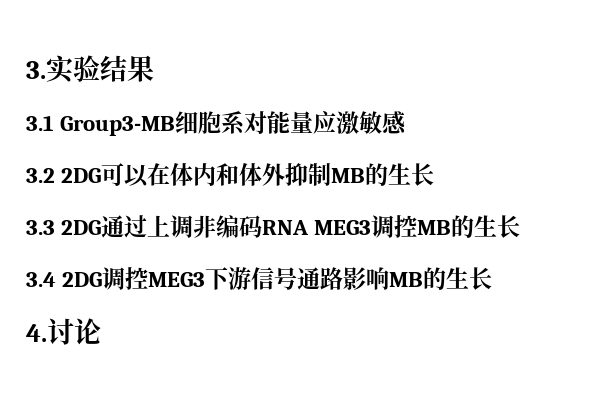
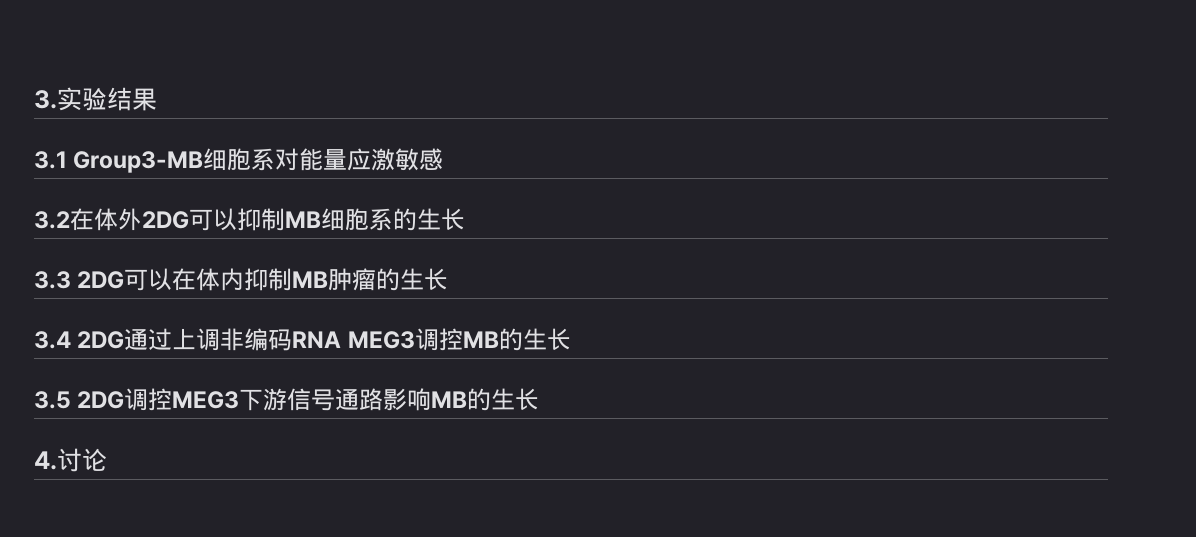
- 3.2 2DG可以在体内和体外抑制MB的生长
- 3.3 2DG通过上调非编码RNA MEG3调控MB的生长
+ 3.2在体外2DG可以抑制MB细胞系的生长
+ 3.3 2DG可以在体内抑制MB肿瘤的生长
+ 3.4 2DG通过上调非编码RNA MEG3调控MB的生长
- 3.4 2DG调控MEG3下游信号通路影响MB的生长
+ 3.5 2DG调控MEG3下游信号通路影响MB的生长

